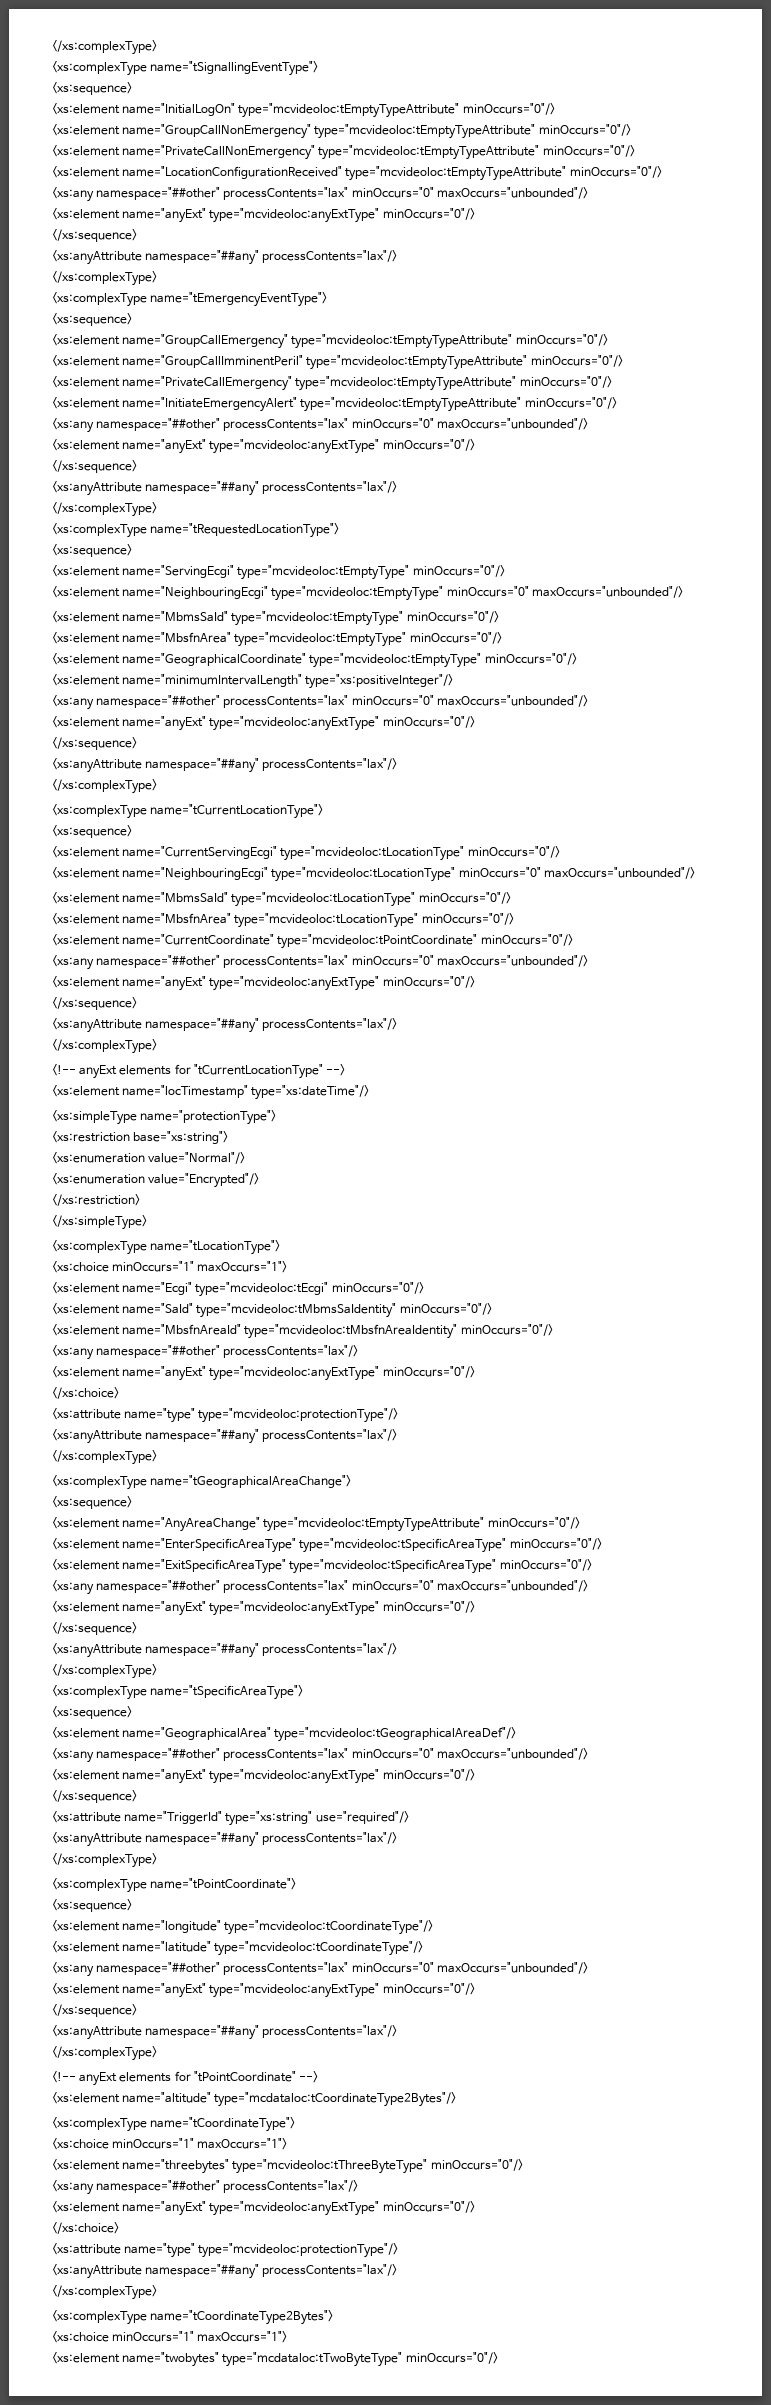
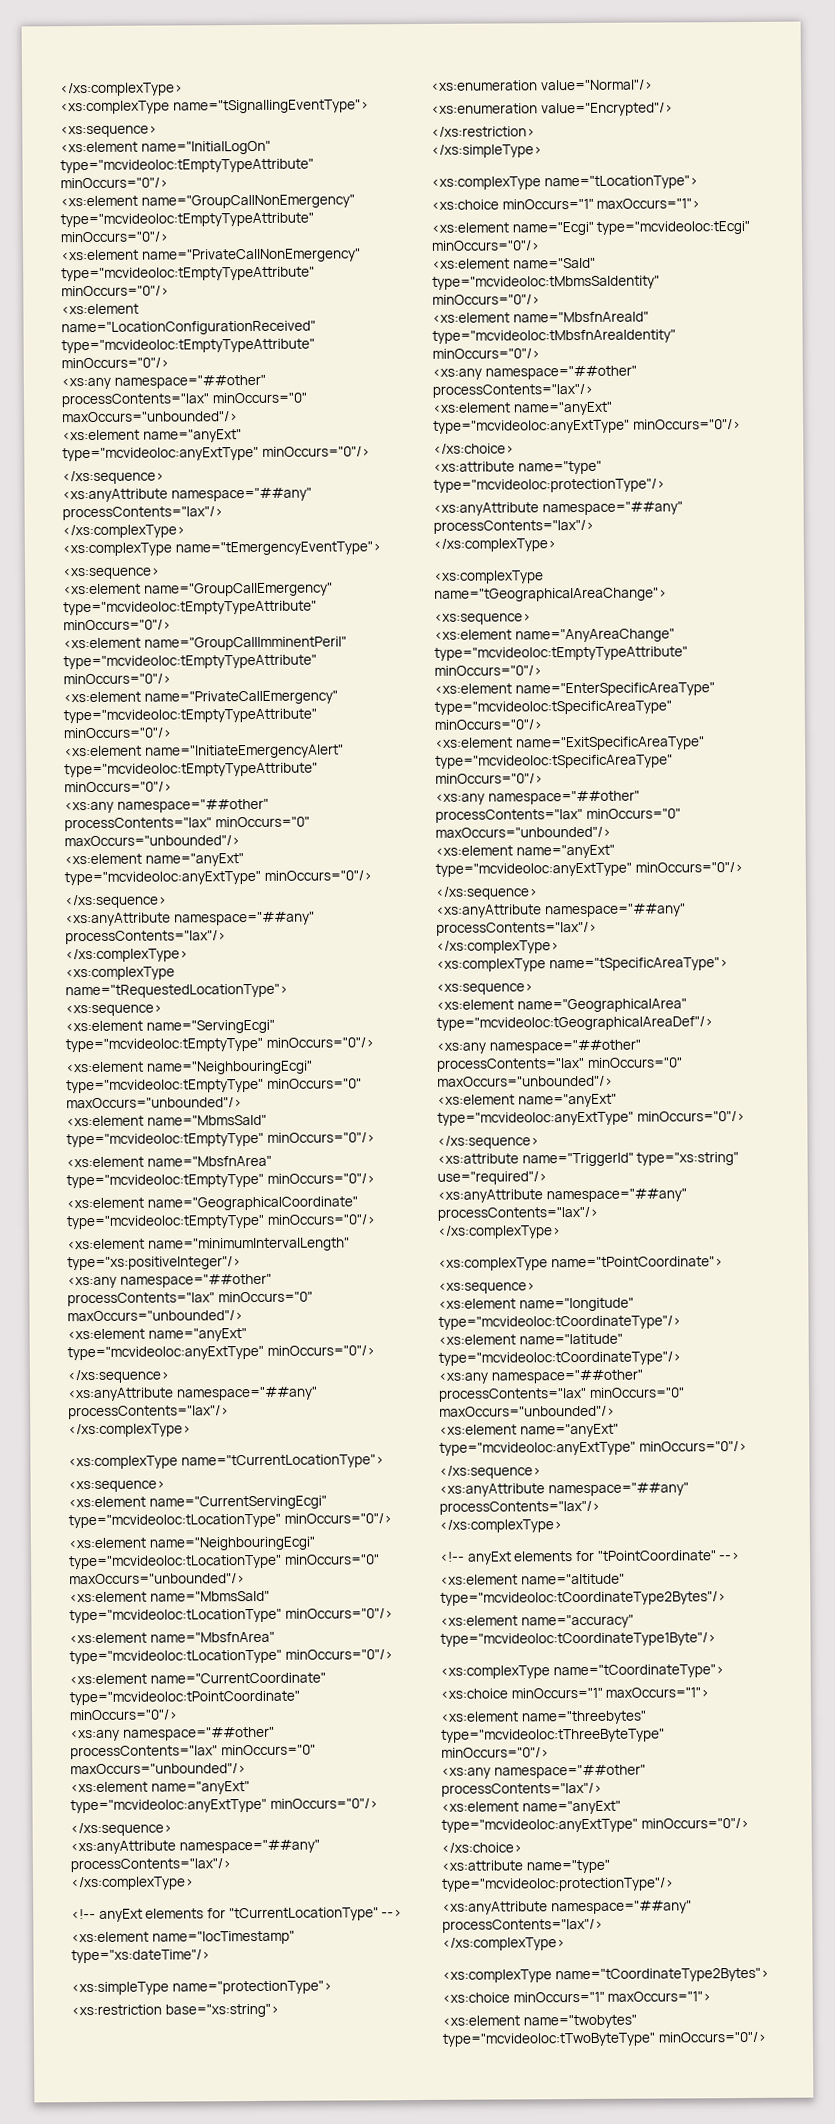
- <xs:element name="altitude" type="mcdataloc:tCoordinateType2Bytes"/>
+ <xs:element name="altitude" type="mcvideoloc:tCoordinateType2Bytes"/>
+ <xs:element name="accuracy" type="mcvideoloc:tCoordinateType1Byte"/>
- <xs:element name="twobytes" type="mcdataloc:tTwoByteType" minOccurs="0"/>
+ <xs:element name="twobytes" type="mcvideoloc:tTwoByteType" minOccurs="0"/>

